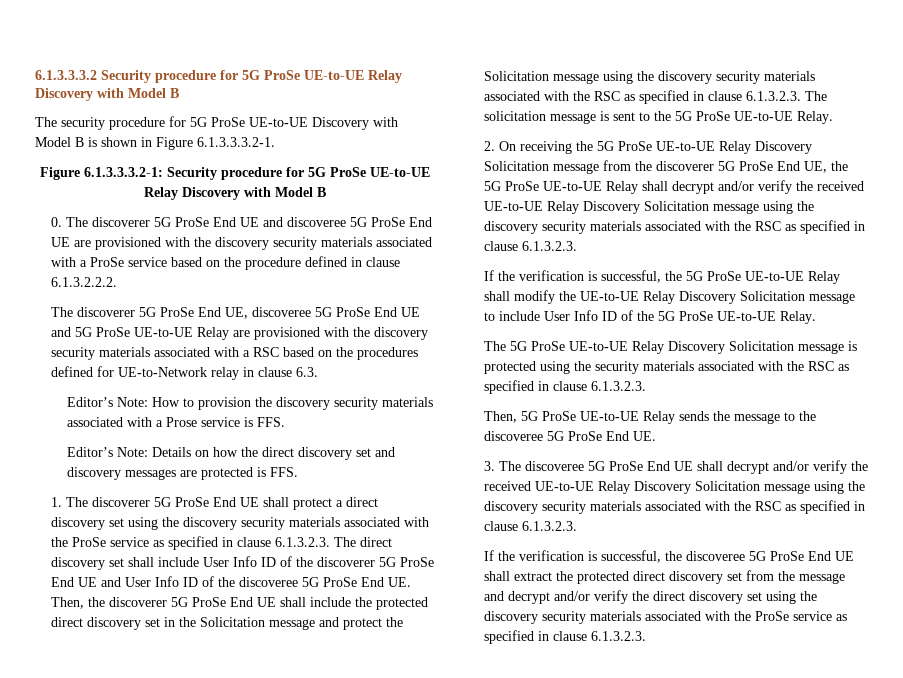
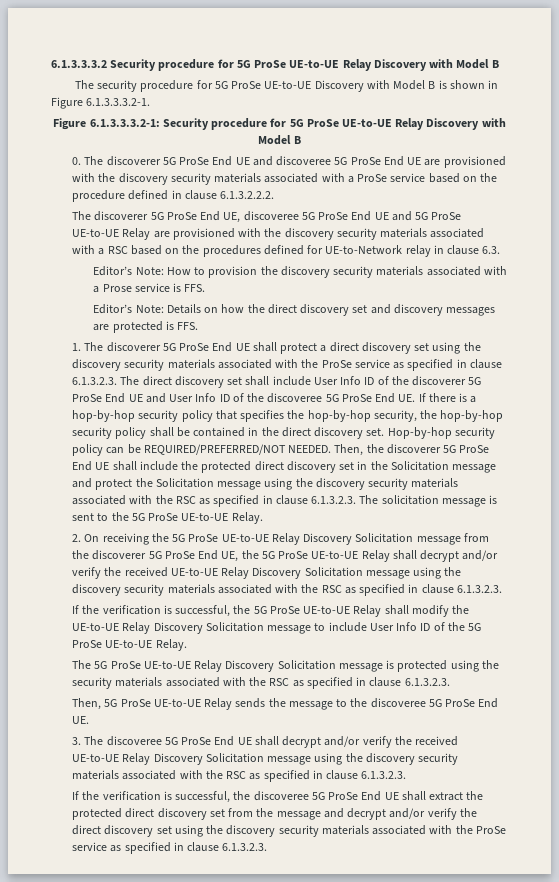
- 1. The discoverer 5G ProSe End UE shall protect a direct discovery set using the discovery security materials associated with the ProSe service as specified in clause 6.1.3.2.3. The direct discovery set shall include User Info ID of the discoverer 5G ProSe End UE and User Info ID of the discoveree 5G ProSe End UE. Then, the discoverer 5G ProSe End UE shall include the protected direct discovery set in the Solicitation message and protect the Solicitation message using the discovery security materials associated with the RSC as specified in clause 6.1.3.2.3. The solicitation message is sent to the 5G ProSe UE-to-UE Relay.
+ 1. The discoverer 5G ProSe End UE shall protect a direct discovery set using the discovery security materials associated with the ProSe service as specified in clause 6.1.3.2.3. The direct discovery set shall include User Info ID of the discoverer 5G ProSe End UE and User Info ID of the discoveree 5G ProSe End UE. If there is a hop-by-hop security policy that specifies the hop-by-hop security, the hop-by-hop security policy shall be contained in the direct discovery set. Hop-by-hop security policy can be REQUIRED/PREFERRED/NOT NEEDED. Then, the discoverer 5G ProSe End UE shall include the protected direct discovery set in the Solicitation message and protect the Solicitation message using the discovery security materials associated with the RSC as specified in clause 6.1.3.2.3. The solicitation message is sent to the 5G ProSe UE-to-UE Relay.

